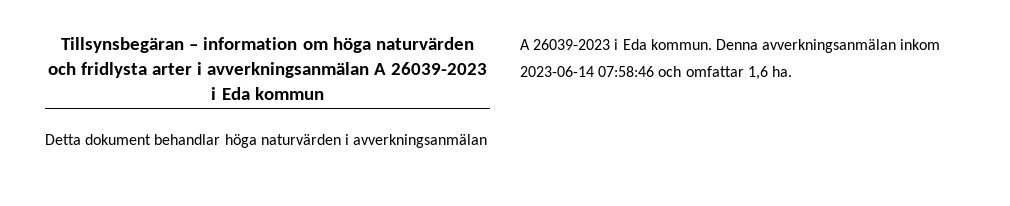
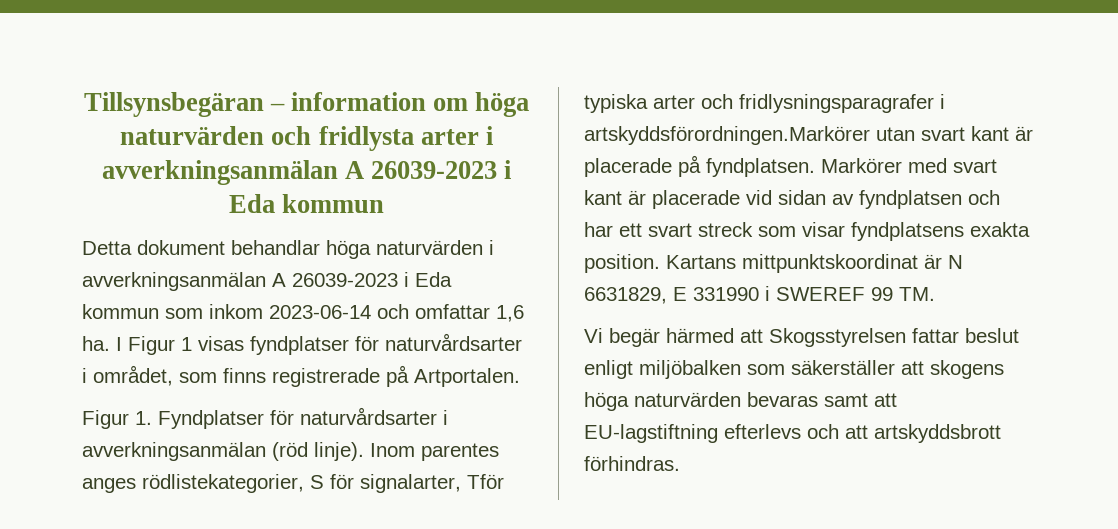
- Detta dokument behandlar höga naturvärden i avverkningsanmälan A 26039-2023 i Eda kommun. Denna avverkningsanmälan inkom 2023-06-14 07:58:46 och omfattar 1,6 ha.
+ Detta dokument behandlar höga naturvärden i avverkningsanmälan A 26039-2023 i Eda kommun som inkom 2023-06-14 och omfattar 1,6 ha.
+ I Figur 1 visas fyndplatser för naturvårdsarter i området, som finns registrerade på Artportalen.
+ Figur 1. Fyndplatser för naturvårdsarter i avverkningsanmälan (röd linje). Inom parentes anges rödlistekategorier, S för signalarter, Tför typiska arter och fridlysningsparagrafer i artskyddsförordningen.Markörer utan svart kant är placerade på fyndplatsen. Markörer med svart kant är placerade vid sidan av fyndplatsen och har ett svart streck som visar fyndplatsens exakta position. Kartans mittpunktskoordinat är N 6631829, E 331990 i SWEREF 99 TM.
+ Vi begär härmed att Skogsstyrelsen fattar beslut enligt miljöbalken som säkerställer att skogens höga naturvärden bevaras samt att EU-lagstiftning efterlevs och att artskyddsbrott förhindras.

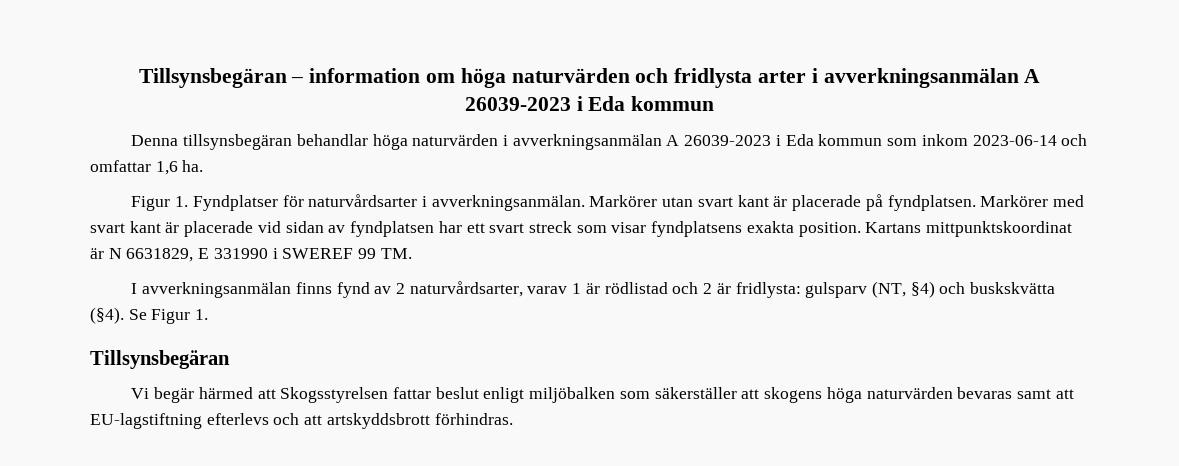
- Detta dokument behandlar höga naturvärden i avverkningsanmälan A 26039-2023 i Eda kommun som inkom 2023-06-14 och omfattar 1,6 ha. I Figur 1 visas fyndplatser för naturvårdsarter i området, som finns registrerade på Artportalen.
+ Denna tillsynsbegäran behandlar höga naturvärden i avverkningsanmälan A 26039-2023 i Eda kommun som inkom 2023-06-14 och omfattar 1,6 ha.
- Figur 1. Fyndplatser för naturvårdsarter i avverkningsanmälan (röd linje). Inom parentes anges rödlistekategorier, S för signalarter, Tför typiska arter och fridlysningsparagrafer i artskyddsförordningen.Markörer utan svart kant är placerade på fyndplatsen.
+ Figur 1. Fyndplatser för naturvårdsarter i avverkningsanmälan. Markörer utan svart kant är placerade på fyndplatsen.
- Markörer med svart kant är placerade vid sidan av fyndplatsen och har ett svart streck som visar fyndplatsens exakta position.
+ Markörer med svart kant är placerade vid sidan av fyndplatsen har ett svart streck som visar fyndplatsens exakta position.
+ I avverkningsanmälan finns fynd av 2 naturvårdsarter, varav 1 är rödlistad och 2 är fridlysta: gulsparv (NT, §4) och buskskvätta (§4). Se Figur 1.
+ Tillsynsbegäran

